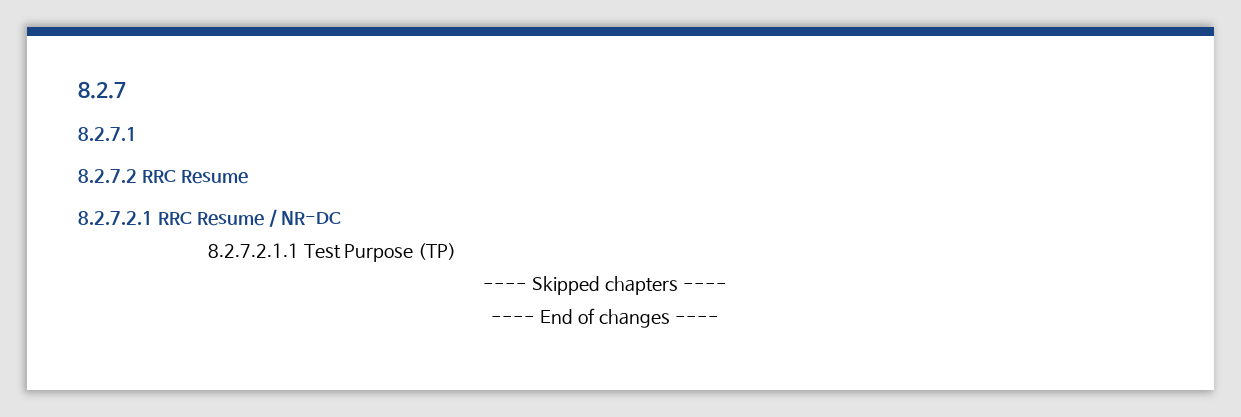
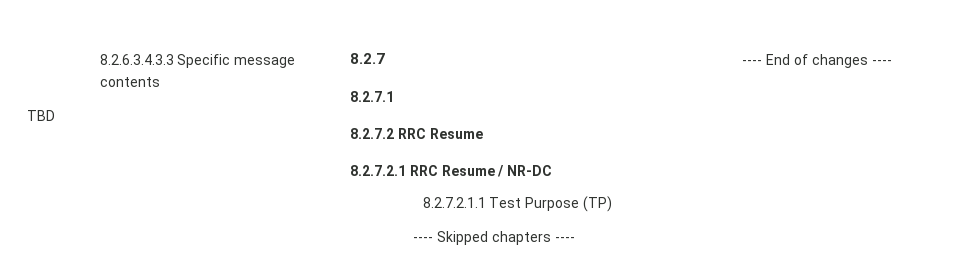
+ 8.2.6.3.4.3.3 Specific message contents
+ TBD

